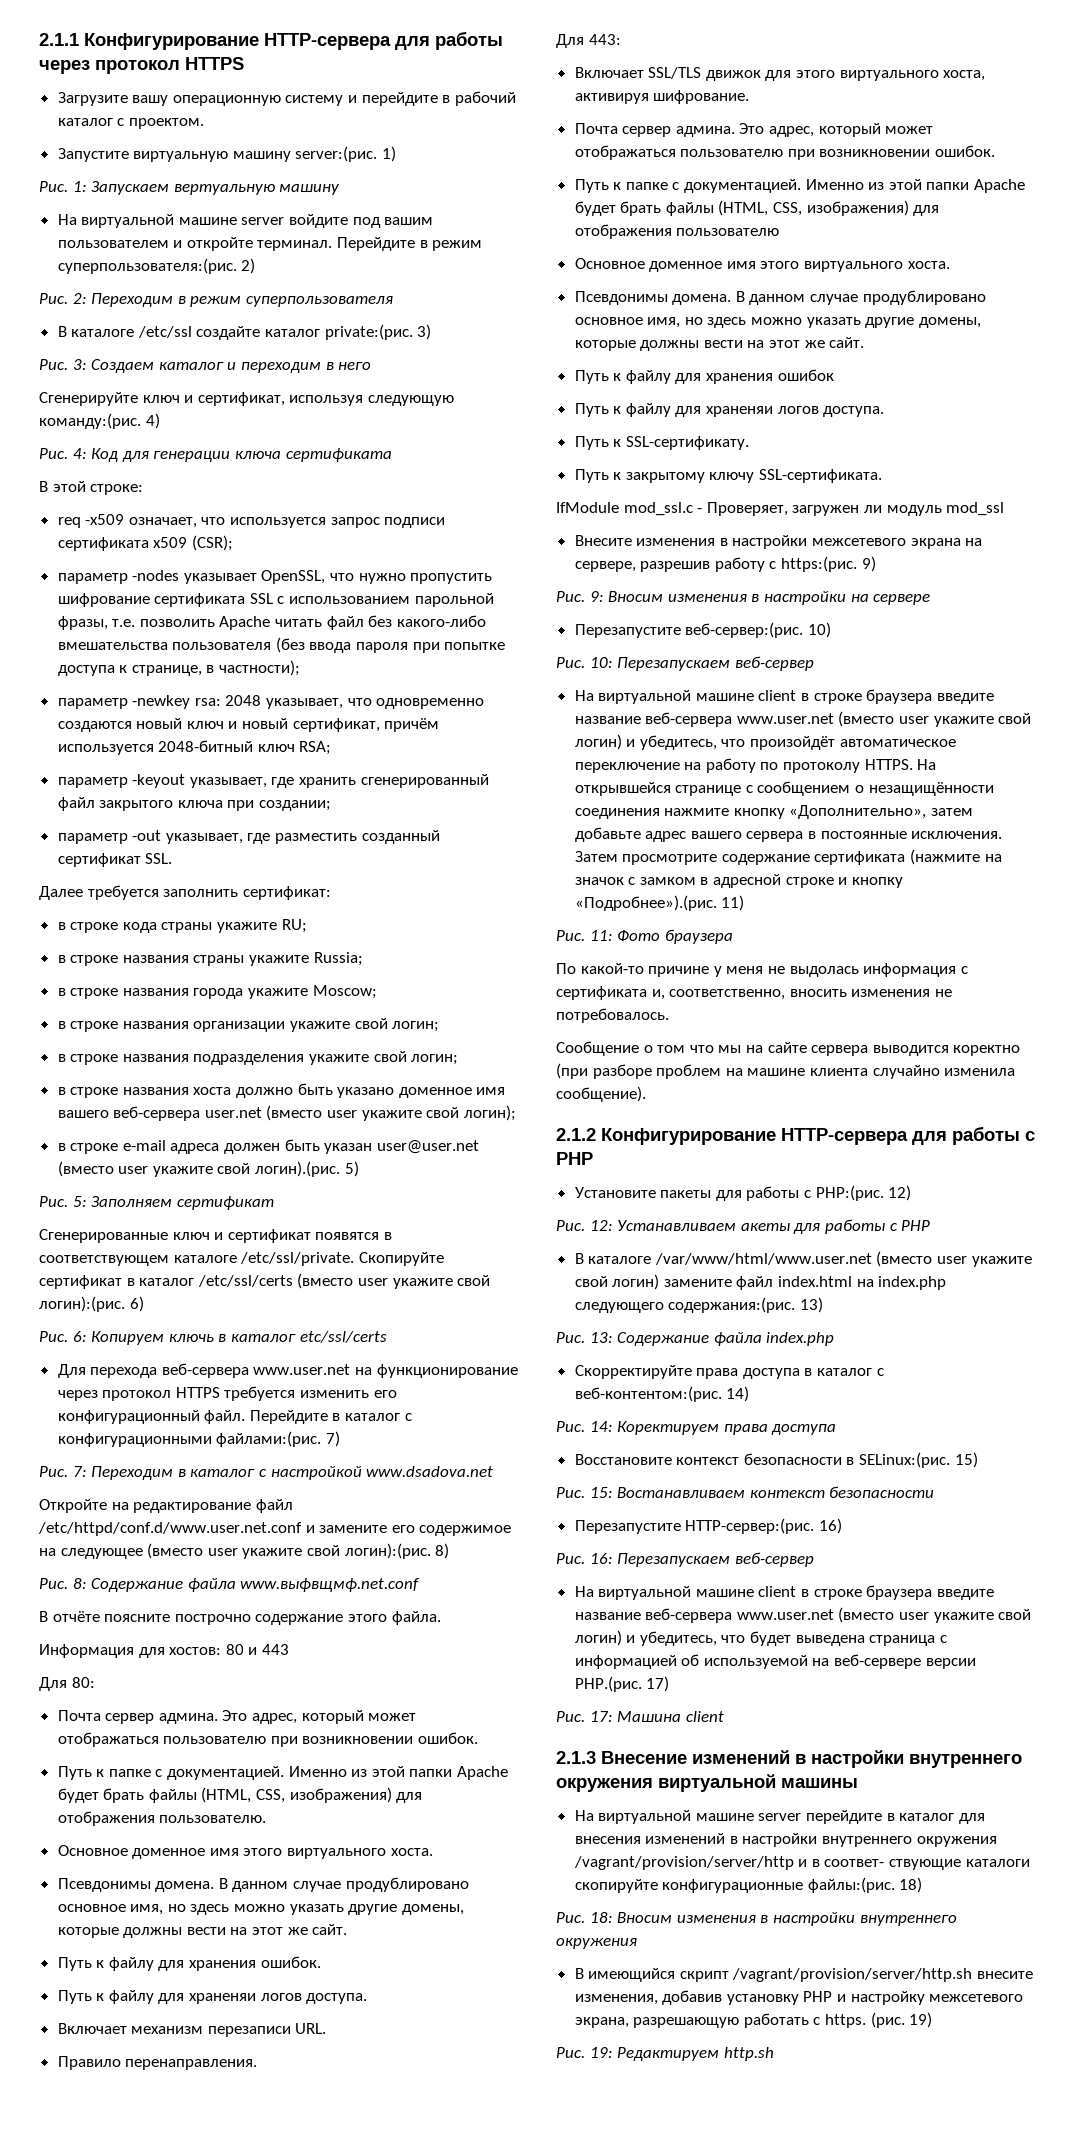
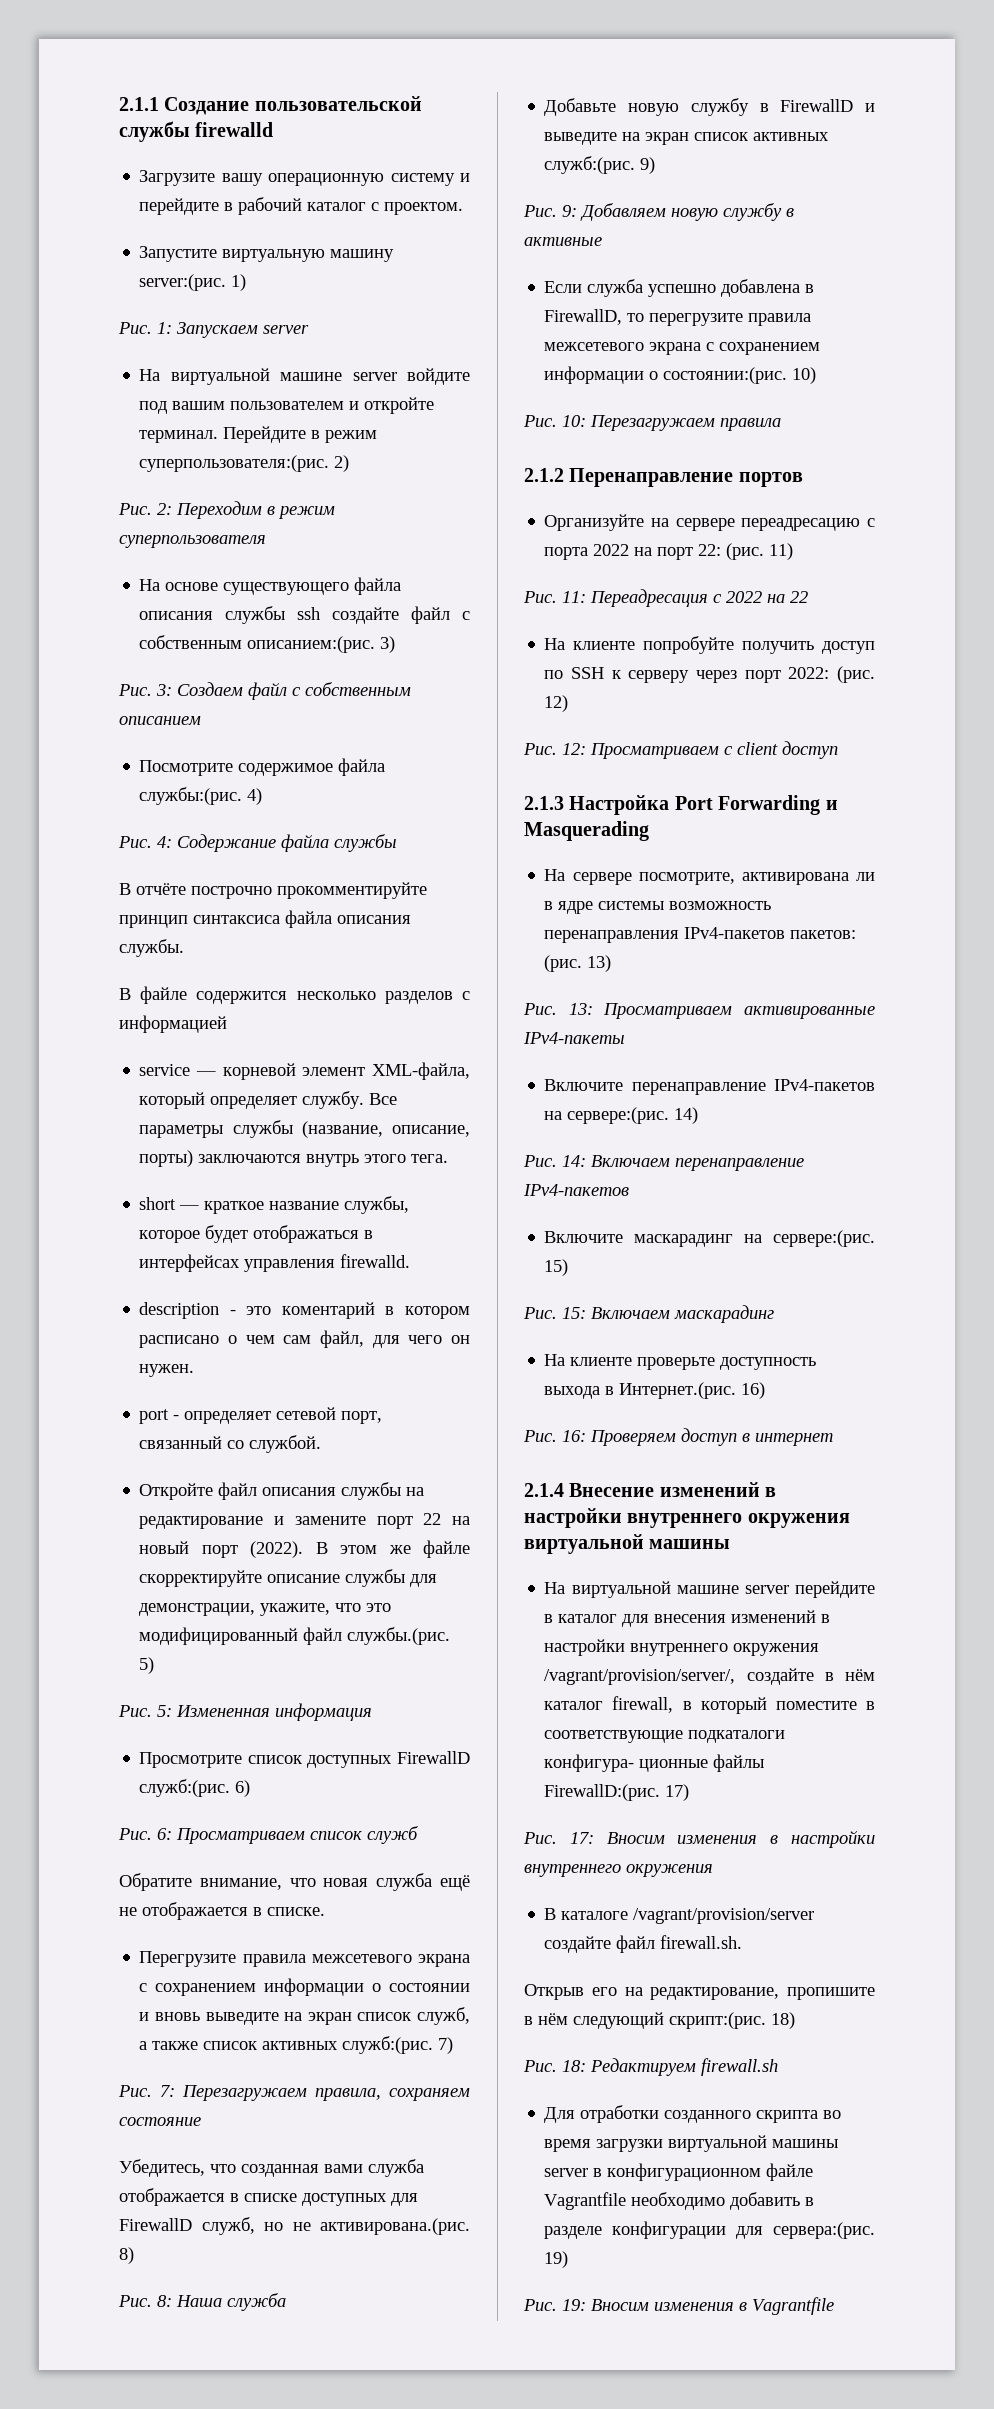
- 2.1.1 Конфигурирование HTTP-сервера для работы через протокол HTTPS
+ 2.1.1 Создание пользовательской службы firewalld
- Рис. 1: Запускаем вертуальную машину
+ Рис. 1: Запускаем server
- В каталоге /etc/ssl создайте каталог private:(рис. 3)
- Рис. 3: Создаем каталог и переходим в него
- Сгенерируйте ключ и сертификат, используя следующую команду:(рис. 4)
- Рис. 4: Код для генерации ключа сертификата
- В этой строке:
- req -x509 означает, что используется запрос подписи сертификата x509 (CSR);
- параметр -nodes указывает OpenSSL, что нужно пропустить шифрование сертификата SSL с использованием парольной фразы, т.е. позволить Apache читать файл без какого-либо вмешательства пользователя (без ввода пароля при попытке доступа к странице, в частности);
- параметр -newkey rsa: 2048 указывает, что одновременно создаются новый ключ и новый сертификат, причём используется 2048-битный ключ RSA;
- параметр -keyout указывает, где хранить сгенерированный файл закрытого ключа при создании;
- параметр -out указывает, где разместить созданный сертификат SSL.
- Далее требуется заполнить сертификат:
- в строке кода страны укажите RU;
- в строке названия страны укажите Russia;
- в строке названия города укажите Moscow;
- в строке названия организации укажите свой логин;
- в строке названия подразделения укажите свой логин;
- в строке названия хоста должно быть указано доменное имя вашего веб-сервера user.net (вместо user укажите свой логин);
- в строке e-mail адреса должен быть указан user@user.net (вместо user укажите свой логин).(рис. 5)
- Рис. 5: Заполняем сертификат
- Сгенерированные ключ и сертификат появятся в соответствующем каталоге /etc/ssl/private. Скопируйте сертификат в каталог /etc/ssl/certs (вместо user укажите свой логин):(рис. 6)
- Рис. 6: Копируем ключь в каталог etc/ssl/certs
- Для перехода веб-сервера www.user.net на функционирование через протокол HTTPS требуется изменить его конфигурационный файл. Перейдите в каталог с конфигурационными файлами:(рис. 7)
- Рис. 7: Переходим в каталог с настройкой www.dsadova.net
- Откройте на редактирование файл /etc/httpd/conf.d/www.user.net.conf и замените его содержимое на следующее (вместо user укажите свой логин):(рис. 8)
- Рис. 8: Содержание файла www.выфвщмф.net.conf
- В отчёте поясните построчно содержание этого файла.
- Информация для хостов: 80 и 443
- Для 80:
- Почта сервер админа. Это адрес, который может отображаться пользователю при возникновении ошибок.
- Путь к папке с документацией. Именно из этой папки Apache будет брать файлы (HTML, CSS, изображения) для отображения пользователю.
- Основное доменное имя этого виртуального хоста.
- Псевдонимы домена. В данном случае продублировано основное имя, но здесь можно указать другие домены, которые должны вести на этот же сайт.
- Путь к файлу для хранения ошибок.
- Путь к файлу для храненяи логов доступа.
- Включает механизм перезаписи URL.
- Правило перенаправления.
- Для 443:
- Включает SSL/TLS движок для этого виртуального хоста, активируя шифрование.
- Почта сервер админа. Это адрес, который может отображаться пользователю при возникновении ошибок.
- Путь к папке с документацией. Именно из этой папки Apache будет брать файлы (HTML, CSS, изображения) для отображения пользователю
- Основное доменное имя этого виртуального хоста.
- Псевдонимы домена. В данном случае продублировано основное имя, но здесь можно указать другие домены, которые должны вести на этот же сайт.
- Путь к файлу для хранения ошибок
- Путь к файлу для храненяи логов доступа.
- Путь к SSL-сертификату.
- Путь к закрытому ключу SSL-сертификата.
- IfModule mod_ssl.c - Проверяет, загружен ли модуль mod_ssl
- Внесите изменения в настройки межсетевого экрана на сервере, разрешив работу с https:(рис. 9)
- Рис. 9: Вносим изменения в настройки на сервере
- Перезапустите веб-сервер:(рис. 10)
- Рис. 10: Перезапускаем веб-сервер
- На виртуальной машине client в строке браузера введите название веб-сервера www.user.net (вместо user укажите свой логин) и убедитесь, что произойдёт автоматическое переключение на работу по протоколу HTTPS. На открывшейся странице с сообщением о незащищённости соединения нажмите кнопку «Дополнительно», затем добавьте адрес вашего сервера в постоянные исключения. Затем просмотрите содержание сертификата (нажмите на значок с замком в адресной строке и кнопку «Подробнее»).(рис. 11)
- Рис. 11: Фото браузера
- По какой-то причине у меня не выдолась информация с сертификата и, соответственно, вносить изменения не потребовалось.
- Сообщение о том что мы на сайте сервера выводится коректно (при разборе проблем на машине клиента случайно изменила сообщение).
- 2.1.2 Конфигурирование HTTP-сервера для работы с PHP
- Установите пакеты для работы с PHP:(рис. 12)
- Рис. 12: Устанавливаем акеты для работы с PHP
- В каталоге /var/www/html/www.user.net (вместо user укажите свой логин) замените файл index.html на index.php следующего содержания:(рис. 13)
- Рис. 13: Содержание файла index.php
- Скорректируйте права доступа в каталог с веб-контентом:(рис. 14)
- Рис. 14: Коректируем права доступа
- Восстановите контекст безопасности в SELinux:(рис. 15)
- Рис. 15: Востанавливаем контекст безопасности
- Перезапустите HTTP-сервер:(рис. 16)
- Рис. 16: Перезапускаем веб-сервер
- На виртуальной машине client в строке браузера введите название веб-сервера www.user.net (вместо user укажите свой логин) и убедитесь, что будет выведена страница с информацией об используемой на веб-сервере версии PHP.(рис. 17)
- Рис. 17: Машина client
- 2.1.3 Внесение изменений в настройки внутреннего окружения виртуальной машины
+ На основе существующего файла описания службы ssh создайте файл с собственным описанием:(рис. 3)
+ Рис. 3: Создаем файл с собственным описанием
+ Посмотрите содержимое файла службы:(рис. 4)
+ Рис. 4: Содержание файла службы
+ В отчёте построчно прокомментируйте принцип синтаксиса файла описания службы.
+ В файле содержится несколько разделов с информацией
+ service — корневой элемент XML-файла, который определяет службу. Все параметры службы (название, описание, порты) заключаются внутрь этого тега.
+ short — краткое название службы, которое будет отображаться в интерфейсах управления firewalld.
+ description - это коментарий в котором расписано о чем сам файл, для чего он нужен.
+ port - определяет сетевой порт, связанный со службой.
+ Откройте файл описания службы на редактирование и замените порт 22 на новый порт (2022). В этом же файле скорректируйте описание службы для демонстрации, укажите, что это модифицированный файл службы.(рис. 5)
+ Рис. 5: Измененная информация
+ Просмотрите список доступных FirewallD служб:(рис. 6)
+ Рис. 6: Просматриваем список служб
+ Обратите внимание, что новая служба ещё не отображается в списке.
+ Перегрузите правила межсетевого экрана с сохранением информации о состоянии и вновь выведите на экран список служб, а также список активных служб:(рис. 7)
+ Рис. 7: Перезагружаем правила, сохраняем состояние
+ Убедитесь, что созданная вами служба отображается в списке доступных для FirewallD служб, но не активирована.(рис. 8)
+ Рис. 8: Наша служба
+ Добавьте новую службу в FirewallD и выведите на экран список активных служб:(рис. 9)
+ Рис. 9: Добавляем новую службу в активные
+ Если служба успешно добавлена в FirewallD, то перегрузите правила межсетевого экрана с сохранением информации о состоянии:(рис. 10)
+ Рис. 10: Перезагружаем правила
+ 2.1.2 Перенаправление портов
+ Организуйте на сервере переадресацию с порта 2022 на порт 22: (рис. 11)
+ Рис. 11: Переадресация с 2022 на 22
+ На клиенте попробуйте получить доступ по SSH к серверу через порт 2022: (рис. 12)
+ Рис. 12: Просматриваем с client доступ
+ 2.1.3 Настройка Port Forwarding и Masquerading
+ На сервере посмотрите, активирована ли в ядре системы возможность перенаправления IPv4-пакетов пакетов: (рис. 13)
+ Рис. 13: Просматриваем активированные IPv4-пакеты
+ Включите перенаправление IPv4-пакетов на сервере:(рис. 14)
+ Рис. 14: Включаем перенаправление IPv4-пакетов
+ Включите маскарадинг на сервере:(рис. 15)
+ Рис. 15: Включаем маскарадинг
+ На клиенте проверьте доступность выхода в Интернет.(рис. 16)
+ Рис. 16: Проверяем доступ в интернет
+ 2.1.4 Внесение изменений в настройки внутреннего окружения виртуальной машины
- На виртуальной машине server перейдите в каталог для внесения изменений в настройки внутреннего окружения /vagrant/provision/server/http и в соответ- ствующие каталоги скопируйте конфигурационные файлы:(рис. 18)
- Рис. 18: Вносим изменения в настройки внутреннего окружения
+ На виртуальной машине server перейдите в каталог для внесения изменений в настройки внутреннего окружения /vagrant/provision/server/, создайте в нём каталог firewall, в который поместите в соответствующие подкаталоги конфигура- ционные файлы FirewallD:(рис. 17)
+ Рис. 17: Вносим изменения в настройки внутреннего окружения
- В имеющийся скрипт /vagrant/provision/server/http.sh внесите изменения, добавив установку PHP и настройку межсетевого экрана, разрешающую работать с https. (рис.
+ В каталоге /vagrant/provision/server создайте файл firewall.sh.
+ Открыв его на редактирование, пропишите в нём следующий скрипт:(рис. 18)
+ Рис. 18: Редактируем firewall.sh
+ Для отработки созданного скрипта во время загрузки виртуальной машины server в конфигурационном файле Vagrantfile необходимо добавить в разделе конфигурации для сервера:(рис.
- Рис. 19: Редактируем http.sh
+ Рис. 19: Вносим изменения в Vagrantfile

